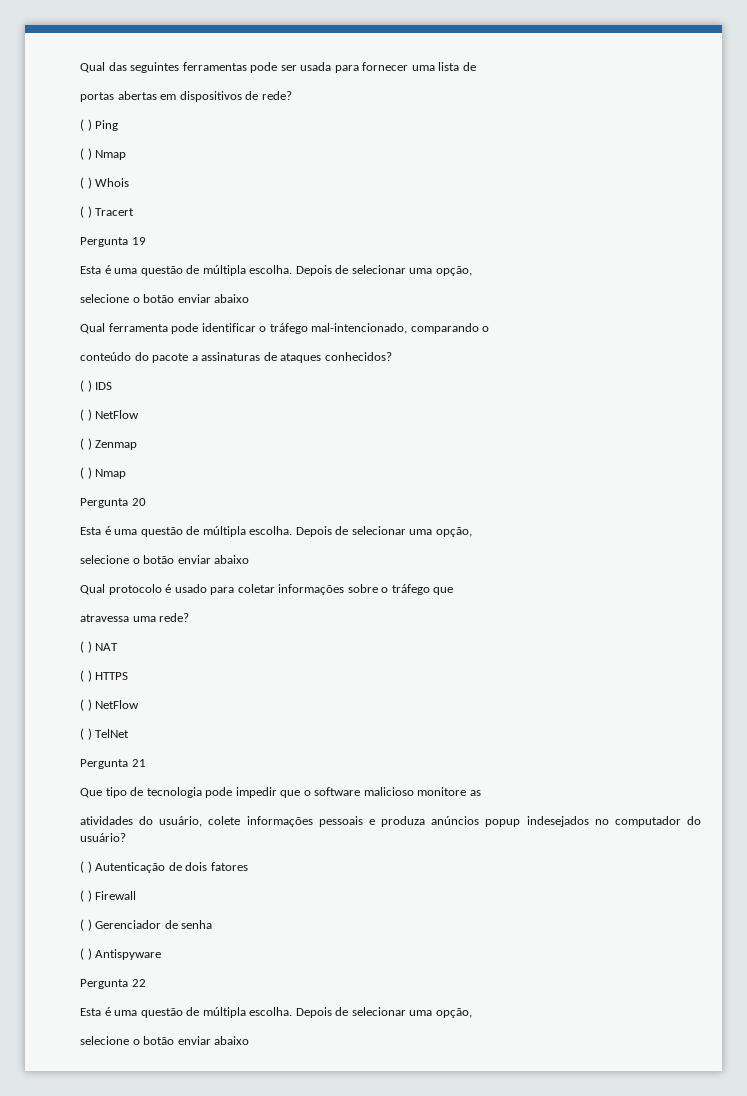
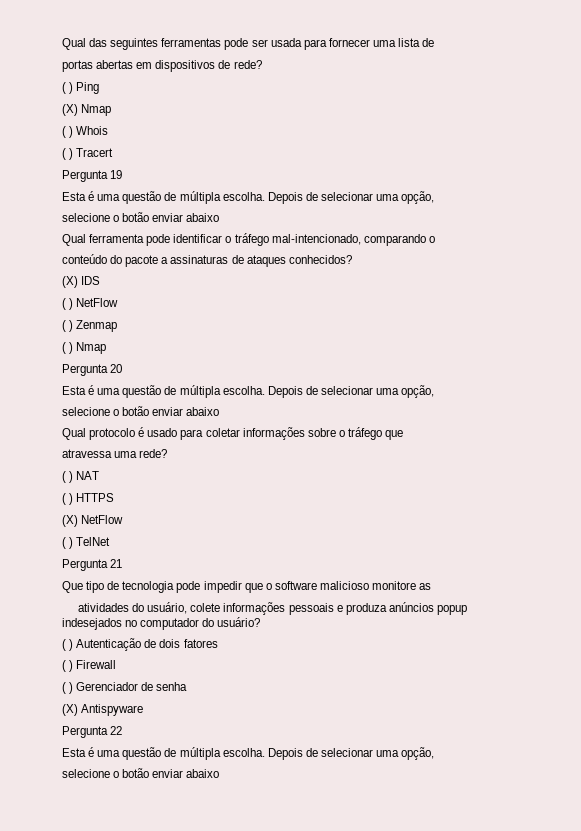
  ( ) Ping
- ( ) Nmap
+ (X) Nmap
- ( ) IDS
+ (X) IDS
  ( ) HTTPS
- ( ) NetFlow
+ (X) NetFlow
- ( ) Antispyware
+ (X) Antispyware

